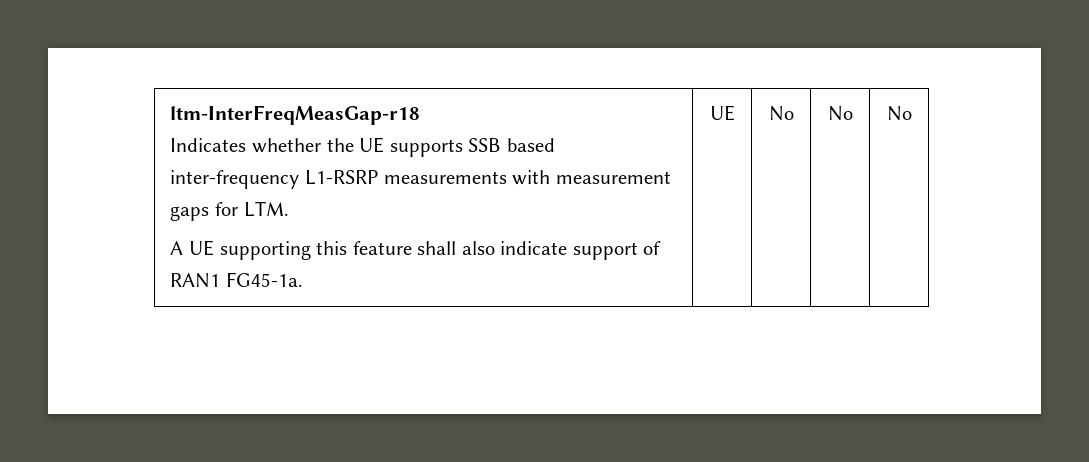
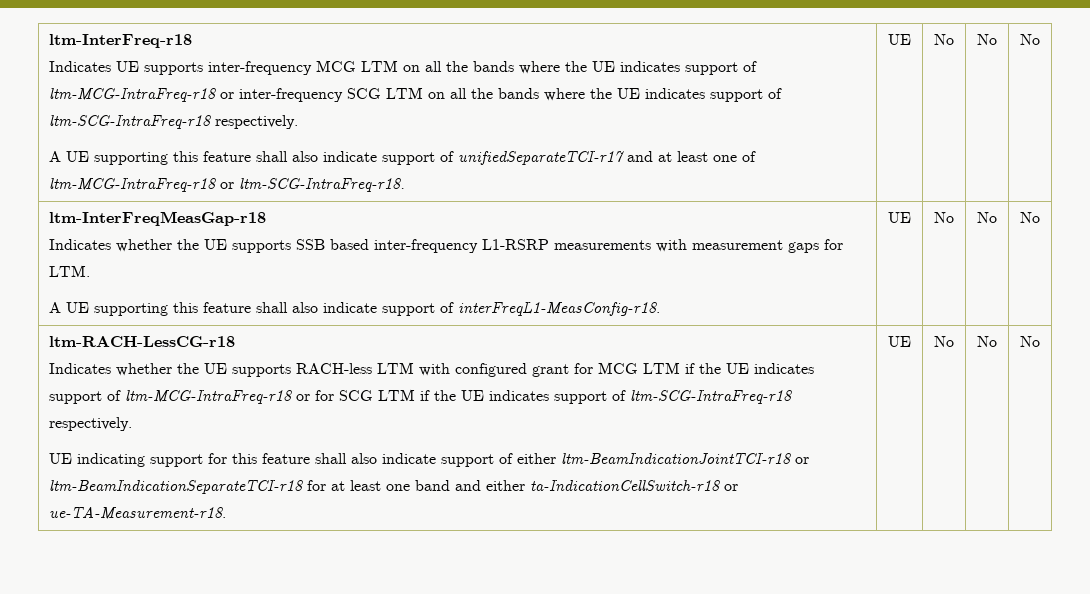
+ ltm-InterFreq-r18
+ Indicates UE supports inter-frequency MCG LTM on all the bands where the UE indicates support of ltm-MCG-IntraFreq-r18 or inter-frequency SCG LTM on all the bands where the UE indicates support of ltm-SCG-IntraFreq-r18 respectively.
+ A UE supporting this feature shall also indicate support of unifiedSeparateTCI-r17 and at least one of ltm-MCG-IntraFreq-r18 or ltm-SCG-IntraFreq-r18. | UE | No | No | No
  ltm-InterFreqMeasGap-r18
  Indicates whether the UE supports SSB based inter-frequency L1-RSRP measurements with measurement gaps for LTM.
- A UE supporting this feature shall also indicate support of RAN1 FG45-1a. | UE | No | No | No
+ A UE supporting this feature shall also indicate support of interFreqL1-MeasConfig-r18. | UE | No | No | No
+ ltm-RACH-LessCG-r18
+ Indicates whether the UE supports RACH-less LTM with configured grant for MCG LTM if the UE indicates support of ltm-MCG-IntraFreq-r18 or for SCG LTM if the UE indicates support of ltm-SCG-IntraFreq-r18 respectively.
+ UE indicating support for this feature shall also indicate support of either ltm-BeamIndicationJointTCI-r18 or ltm-BeamIndicationSeparateTCI-r18 for at least one band and either ta-IndicationCellSwitch-r18 or ue-TA-Measurement-r18. | UE | No | No | No

